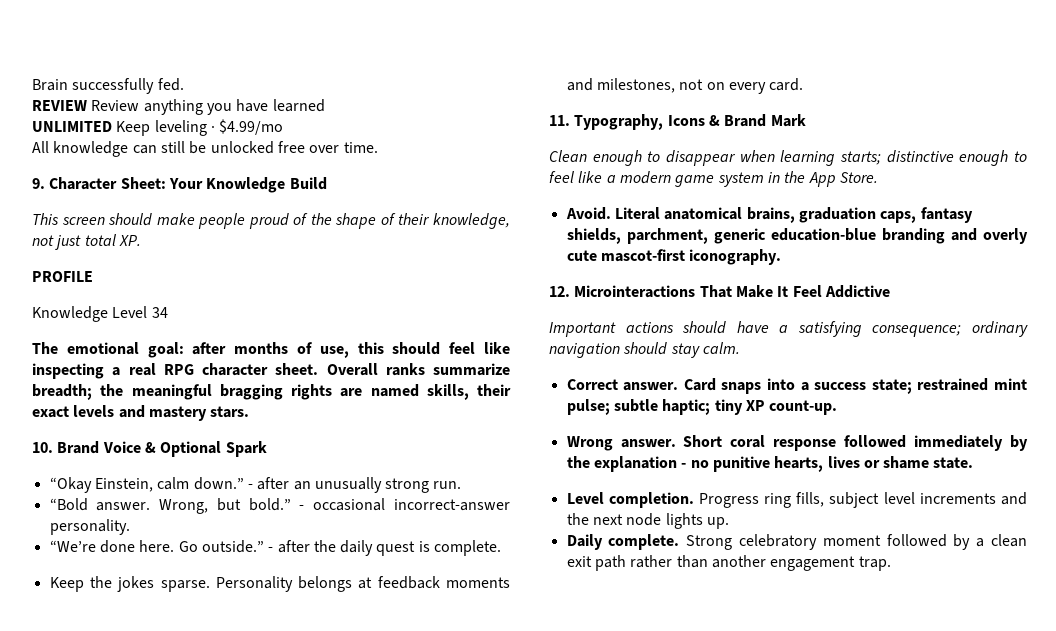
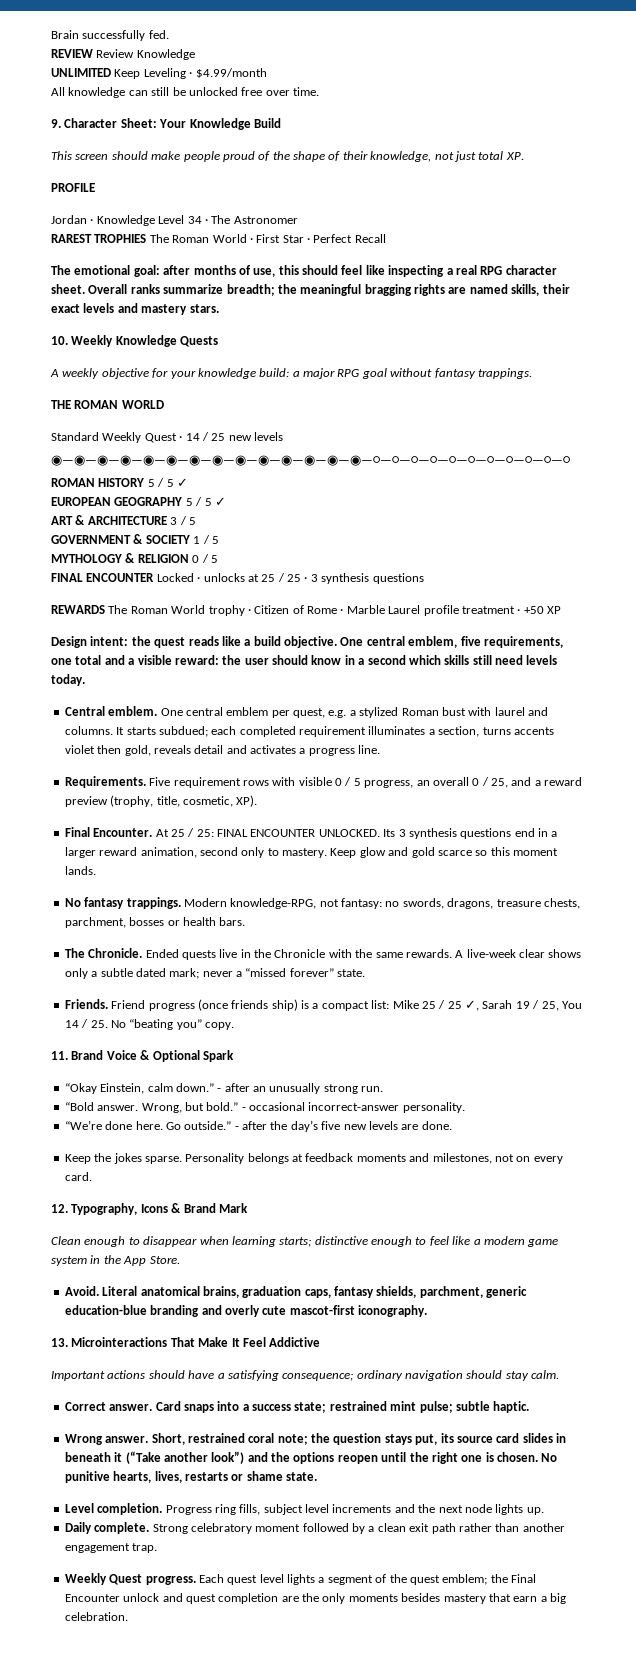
- REVIEW Review anything you have learned
+ REVIEW Review Knowledge
- UNLIMITED Keep leveling · $4.99/mo
+ UNLIMITED Keep Leveling · $4.99/month
- Knowledge Level 34
+ Jordan · Knowledge Level 34 · The Astronomer
+ RAREST TROPHIES The Roman World · First Star · Perfect Recall
- 10. Brand Voice & Optional Spark
+ 10. Weekly Knowledge Quests
+ A weekly objective for your knowledge build: a major RPG goal without fantasy trappings.
+ THE ROMAN WORLD
+ Standard Weekly Quest · 14 / 25 new levels
+ ◉—◉—◉—◉—◉—◉—◉—◉—◉—◉—◉—◉—◉—◉—○—○—○—○—○—○—○—○—○—○—○
+ ROMAN HISTORY 5 / 5 ✓
+ EUROPEAN GEOGRAPHY 5 / 5 ✓
+ ART & ARCHITECTURE 3 / 5
+ GOVERNMENT & SOCIETY 1 / 5
+ MYTHOLOGY & RELIGION 0 / 5
+ FINAL ENCOUNTER Locked · unlocks at 25 / 25 · 3 synthesis questions
+ REWARDS The Roman World trophy · Citizen of Rome · Marble Laurel profile treatment · +50 XP
+ Design intent: the quest reads like a build objective. One central emblem, five requirements, one total and a visible reward: the user should know in a second which skills still need levels today.
+ Central emblem. One central emblem per quest, e.g. a stylized Roman bust with laurel and columns. It starts subdued; each completed requirement illuminates a section, turns accents violet then gold, reveals detail and activates a progress line.
+ Requirements. Five requirement rows with visible 0 / 5 progress, an overall 0 / 25, and a reward preview (trophy, title, cosmetic, XP).
+ Final Encounter. At 25 / 25: FINAL ENCOUNTER UNLOCKED. Its 3 synthesis questions end in a larger reward animation, second only to mastery. Keep glow and gold scarce so this moment lands.
+ No fantasy trappings. Modern knowledge-RPG, not fantasy: no swords, dragons, treasure chests, parchment, bosses or health bars.
+ The Chronicle. Ended quests live in the Chronicle with the same rewards. A live-week clear shows only a subtle dated mark; never a “missed forever” state.
+ Friends. Friend progress (once friends ship) is a compact list: Mike 25 / 25 ✓, Sarah 19 / 25, You 14 / 25. No “beating you” copy.
+ 11. Brand Voice & Optional Spark
- - after the daily quest is complete.
+ - after the day’s five new levels are done.
- 11. Typography, Icons & Brand Mark
+ 12. Typography, Icons & Brand Mark
- 12. Microinteractions That Make It Feel Addictive
+ 13. Microinteractions That Make It Feel Addictive
- Card snaps into a success state; restrained mint pulse; subtle haptic; tiny XP count-up.
- Wrong answer. Short coral response followed immediately by the explanation - no punitive hearts, lives or shame state.
+ Card snaps into a success state; restrained mint pulse; subtle haptic.
+ Wrong answer. Short, restrained coral note; the question stays put, its source card slides in beneath it (“Take another look”) and the options reopen until the right one is chosen. No punitive hearts, lives, restarts or shame state.
+ Weekly Quest progress. Each quest level lights a segment of the quest emblem; the Final Encounter unlock and quest completion are the only moments besides mastery that earn a big celebration.

